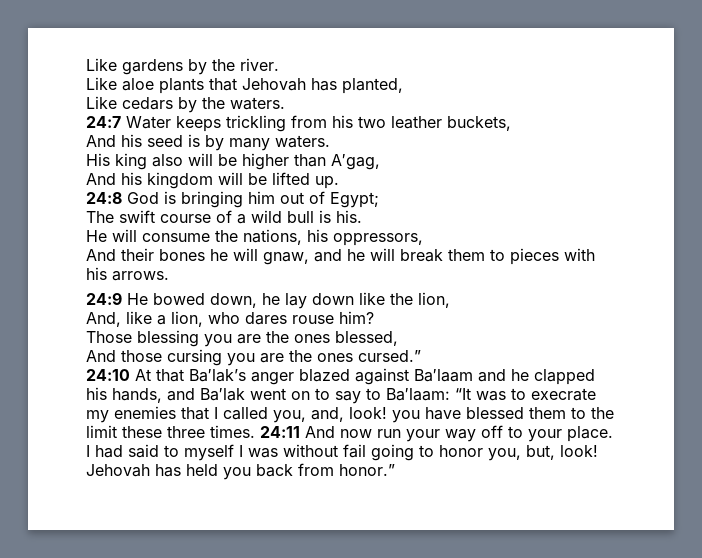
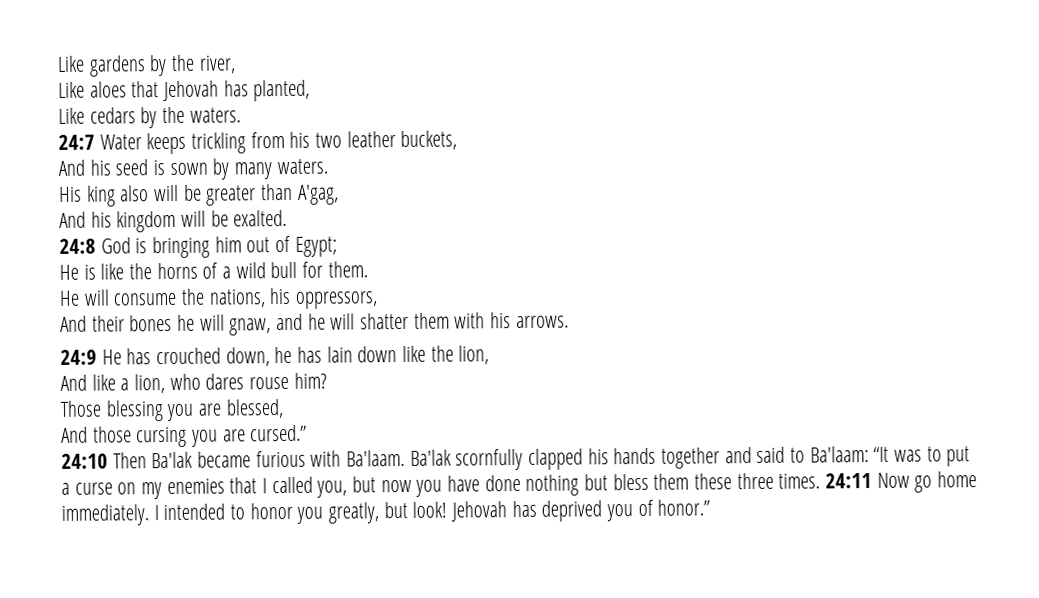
- Like gardens by the river.
- Like aloe plants that Jehovah has planted,
+ Like gardens by the river,
+ Like aloes that Jehovah has planted,
- And his seed is by many waters.
+ And his seed is sown by many waters.
- His king also will be higher than A′gag,
+ His king also will be greater than A′gag,
- And his kingdom will be lifted up.
+ And his kingdom will be exalted.
- The swift course of a wild bull is his.
+ He is like the horns of a wild bull for them.
- And their bones he will gnaw, and he will break them to pieces with his arrows.
+ And their bones he will gnaw, and he will shatter them with his arrows.
- 24:9 He bowed down, he lay down like the lion,
+ 24:9 He has crouched down, he has lain down like the lion,
- And, like a lion, who dares rouse him?
+ And like a lion, who dares rouse him?
- Those blessing you are the ones blessed,
+ Those blessing you are blessed,
- And those cursing you are the ones cursed.”
+ And those cursing you are cursed.”
- 24:10 At that Ba′lak’s anger blazed against Ba′laam and he clapped his hands, and Ba′lak went on to say to Ba′laam: “It was to execrate my enemies that I called you, and, look! you have blessed them to the limit these three times. 24:11 And now run your way off to your place. I had said to myself I was without fail going to honor you, but, look! Jehovah has held you back from honor.”
+ 24:10 Then Ba′lak became furious with Ba′laam. Ba′lak scornfully clapped his hands together and said to Ba′laam: “It was to put a curse on my enemies that I called you, but now you have done nothing but bless them these three times. 24:11 Now go home immediately. I intended to honor you greatly, but look! Jehovah has deprived you of honor.”

